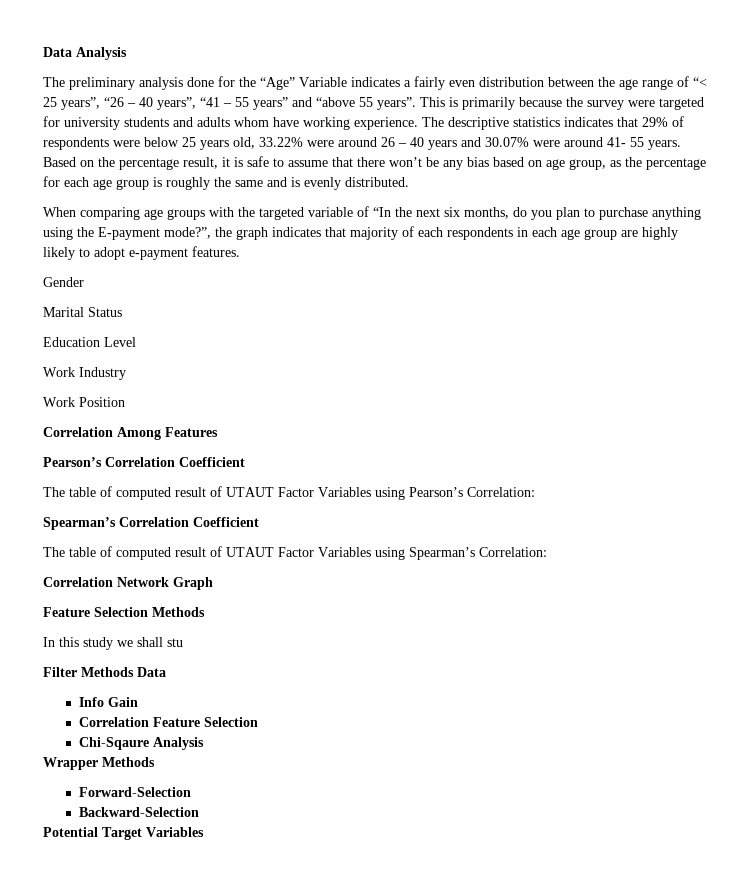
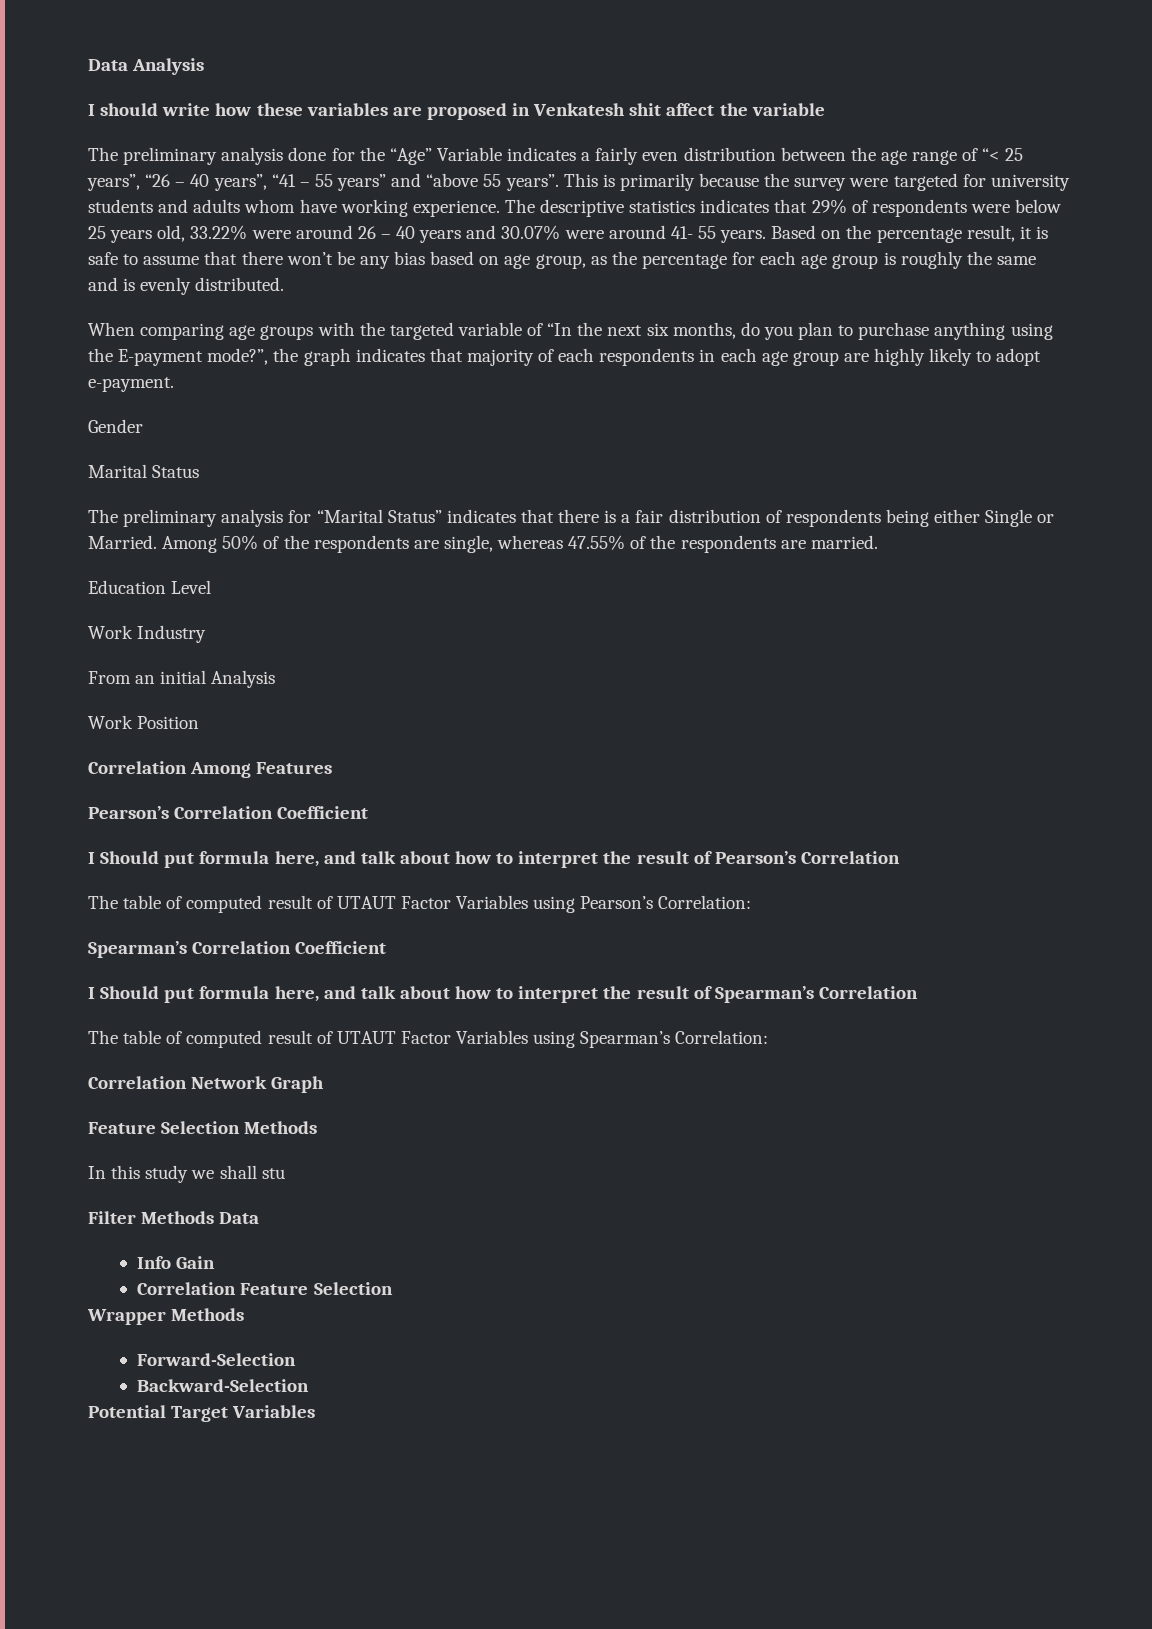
+ I should write how these variables are proposed in Venkatesh shit affect the variable
- When comparing age groups with the targeted variable of “In the next six months, do you plan to purchase anything using the E-payment mode?”, the graph indicates that majority of each respondents in each age group are highly likely to adopt e-payment features.
+ When comparing age groups with the targeted variable of “In the next six months, do you plan to purchase anything using the E-payment mode?”, the graph indicates that majority of each respondents in each age group are highly likely to adopt e-payment.
+ The preliminary analysis for “Marital Status” indicates that there is a fair distribution of respondents being either Single or Married. Among 50% of the respondents are single, whereas 47.55% of the respondents are married.
+ From an initial Analysis
+ I Should put formula here, and talk about how to interpret the result of Pearson’s Correlation
+ I Should put formula here, and talk about how to interpret the result of Spearman’s Correlation
- Chi-Sqaure Analysis

